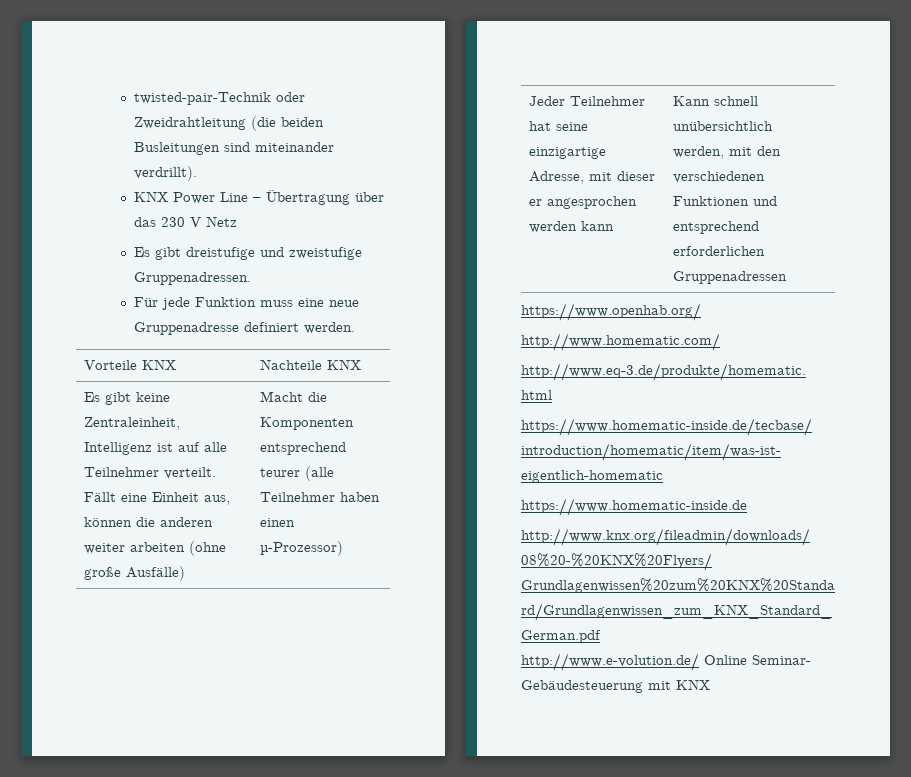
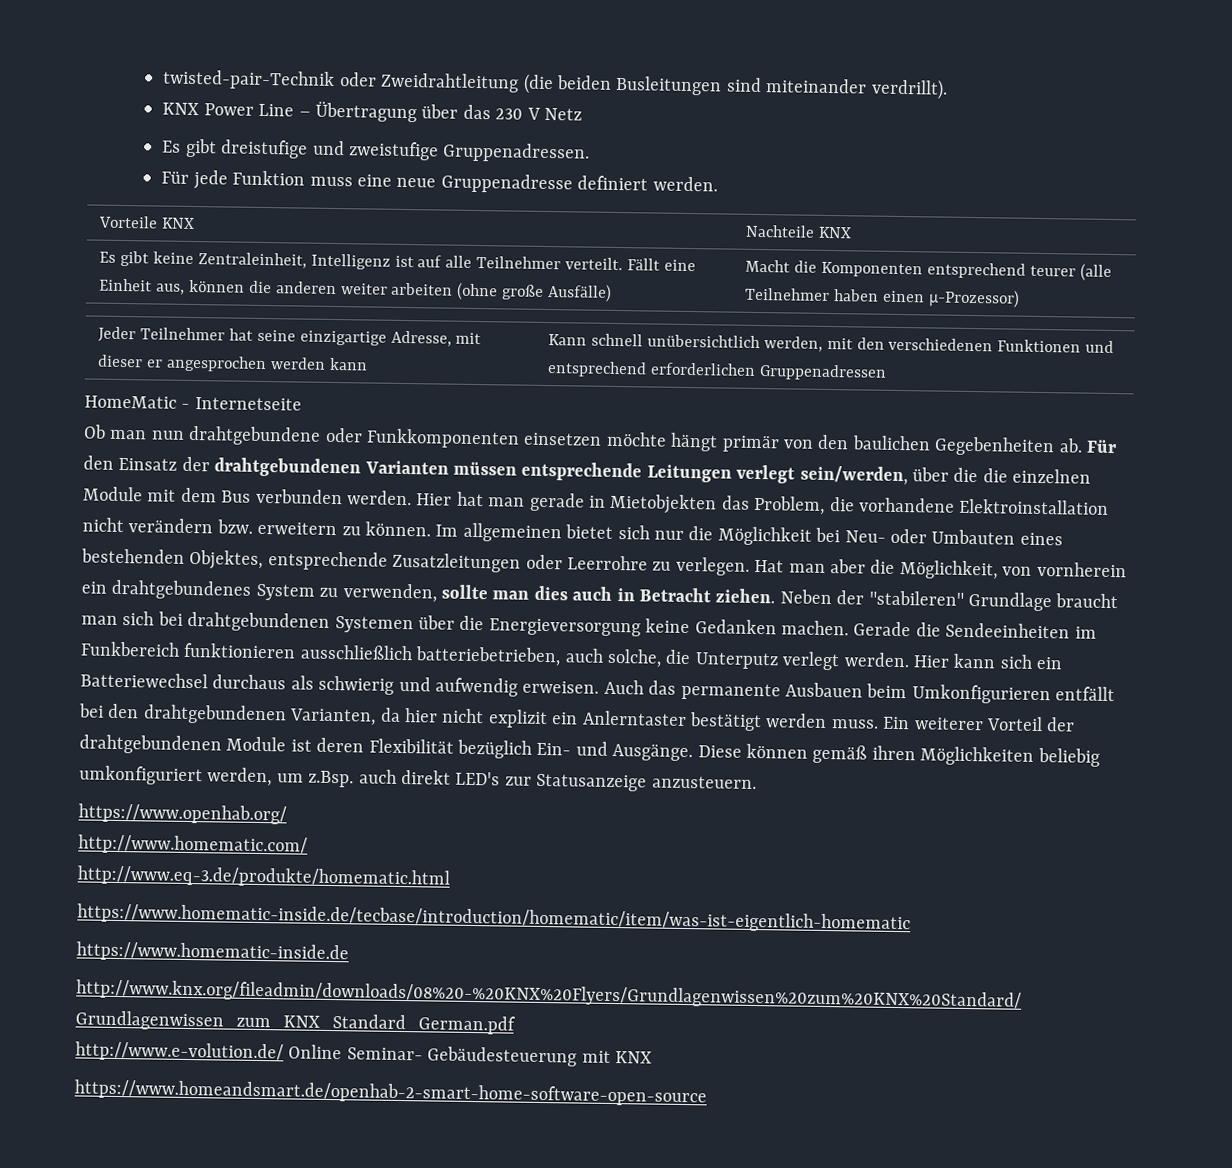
+ HomeMatic - Internetseite
+ Ob man nun drahtgebundene oder Funkkomponenten einsetzen möchte hängt primär von den baulichen Gegebenheiten ab. Für den Einsatz der drahtgebundenen Varianten müssen entsprechende Leitungen verlegt sein/werden, über die die einzelnen Module mit dem Bus verbunden werden. Hier hat man gerade in Mietobjekten das Problem, die vorhandene Elektroinstallation nicht verändern bzw. erweitern zu können. Im allgemeinen bietet sich nur die Möglichkeit bei Neu- oder Umbauten eines bestehenden Objektes, entsprechende Zusatzleitungen oder Leerrohre zu verlegen. Hat man aber die Möglichkeit, von vornherein ein drahtgebundenes System zu verwenden, sollte man dies auch in Betracht ziehen. Neben der "stabileren" Grundlage braucht man sich bei drahtgebundenen Systemen über die Energieversorgung keine Gedanken machen. Gerade die Sendeeinheiten im Funkbereich funktionieren ausschließlich batteriebetrieben, auch solche, die Unterputz verlegt werden. Hier kann sich ein Batteriewechsel durchaus als schwierig und aufwendig erweisen. Auch das permanente Ausbauen beim Umkonfigurieren entfällt bei den drahtgebundenen Varianten, da hier nicht explizit ein Anlerntaster bestätigt werden muss. Ein weiterer Vorteil der drahtgebundenen Module ist deren Flexibilität bezüglich Ein- und Ausgänge. Diese können gemäß ihren Möglichkeiten beliebig umkonfiguriert werden, um z.Bsp. auch direkt LED's zur Statusanzeige anzusteuern.
+ https://www.homeandsmart.de/openhab-2-smart-home-software-open-source

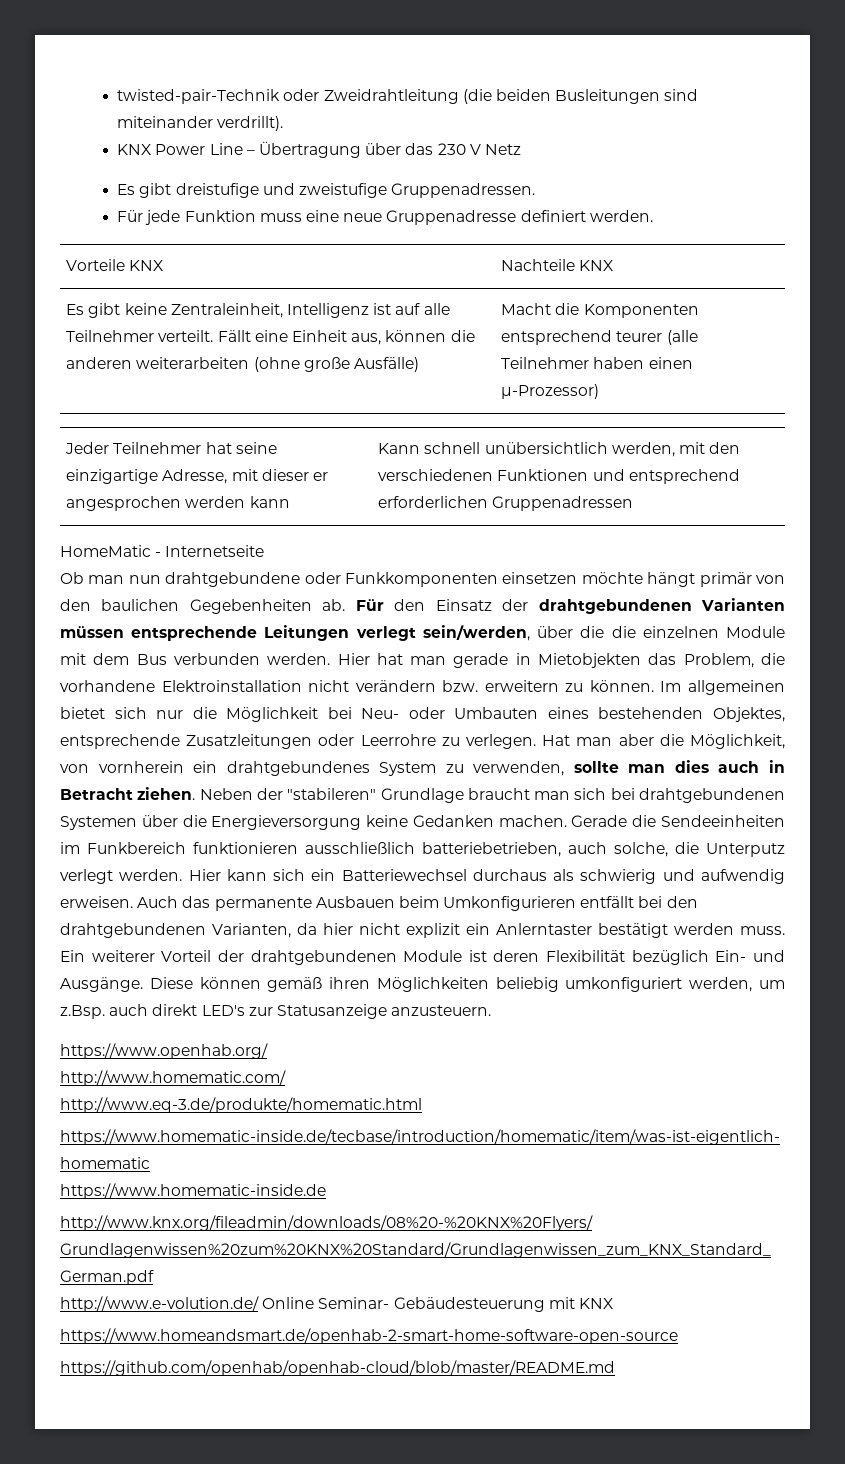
- Es gibt keine Zentraleinheit, Intelligenz ist auf alle Teilnehmer verteilt. Fällt eine Einheit aus, können die anderen weiter arbeiten (ohne große Ausfälle) | Macht die Komponenten entsprechend teurer (alle Teilnehmer haben einen µ-Prozessor)
+ Es gibt keine Zentraleinheit, Intelligenz ist auf alle Teilnehmer verteilt. Fällt eine Einheit aus, können die anderen weiterarbeiten (ohne große Ausfälle) | Macht die Komponenten entsprechend teurer (alle Teilnehmer haben einen µ-Prozessor)
+ https://github.com/openhab/openhab-cloud/blob/master/README.md

